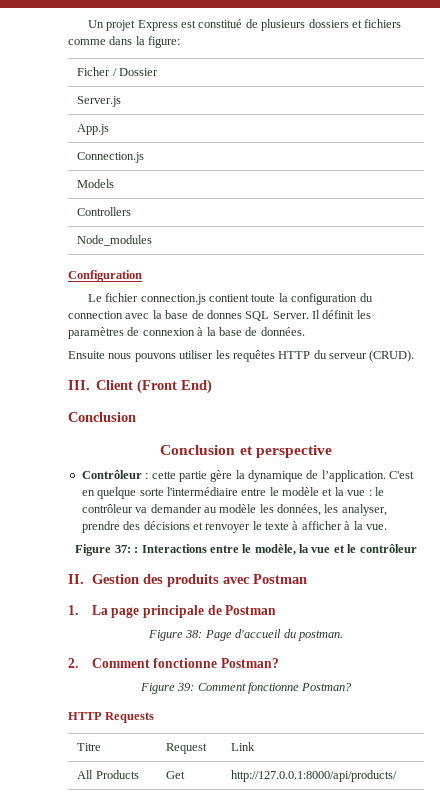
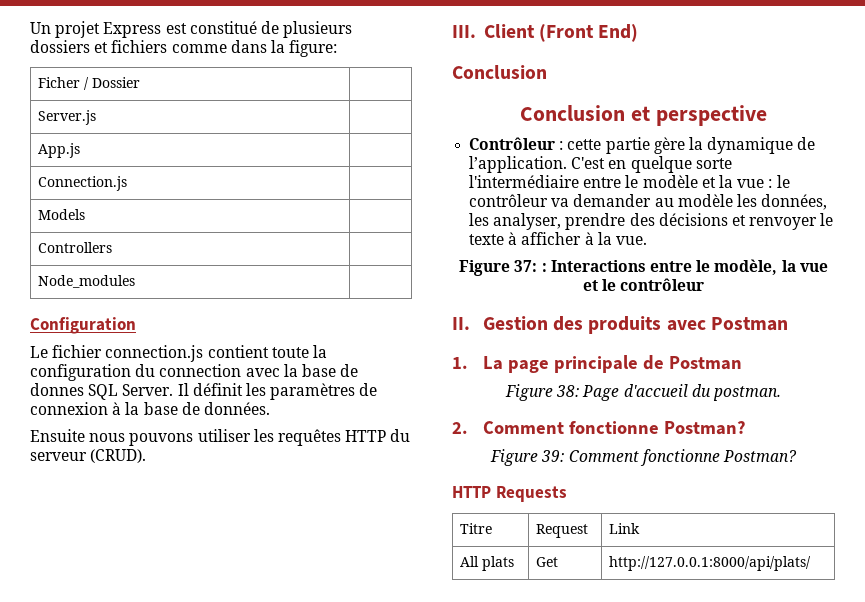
- All Products | Get | http://127.0.0.1:8000/api/products/
+ All plats | Get | http://127.0.0.1:8000/api/plats/

